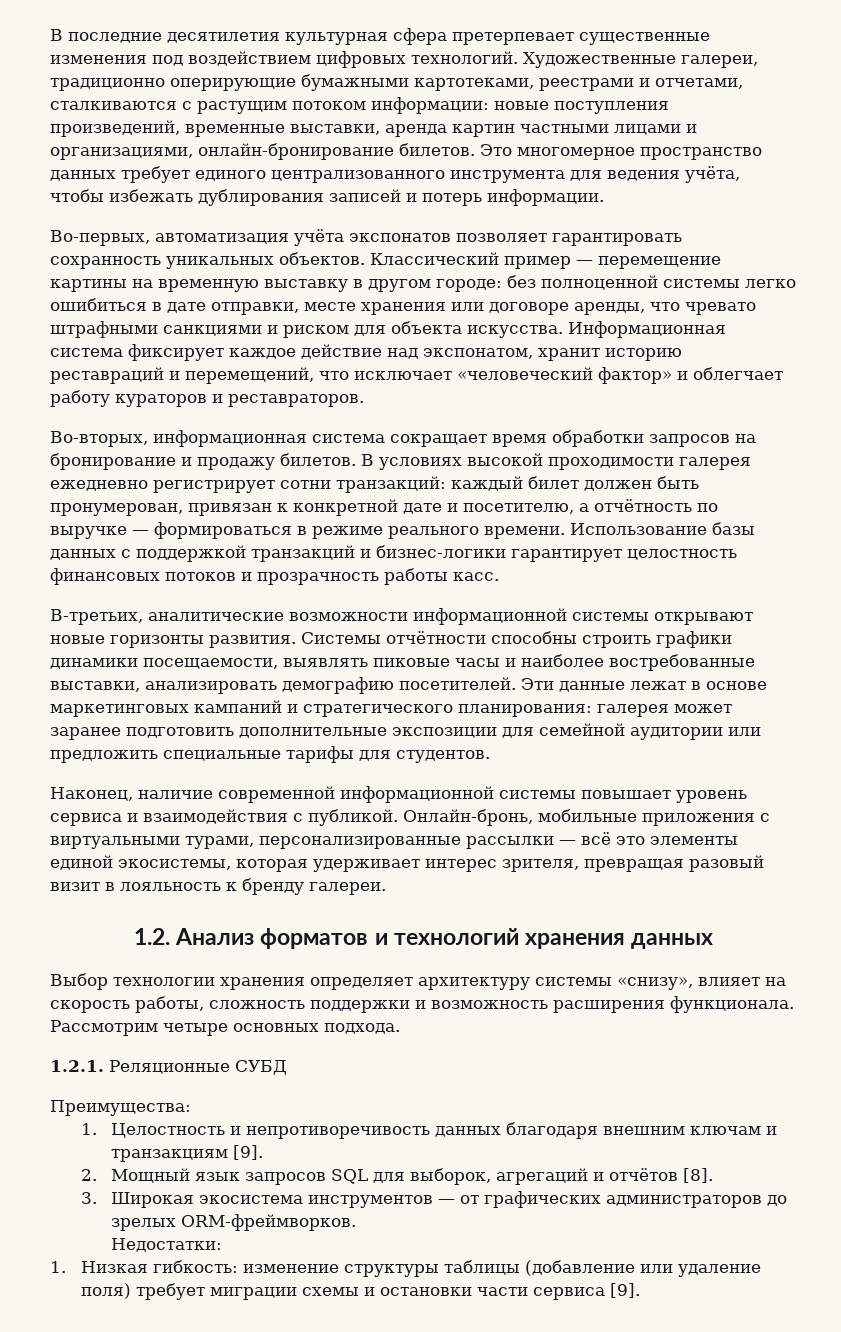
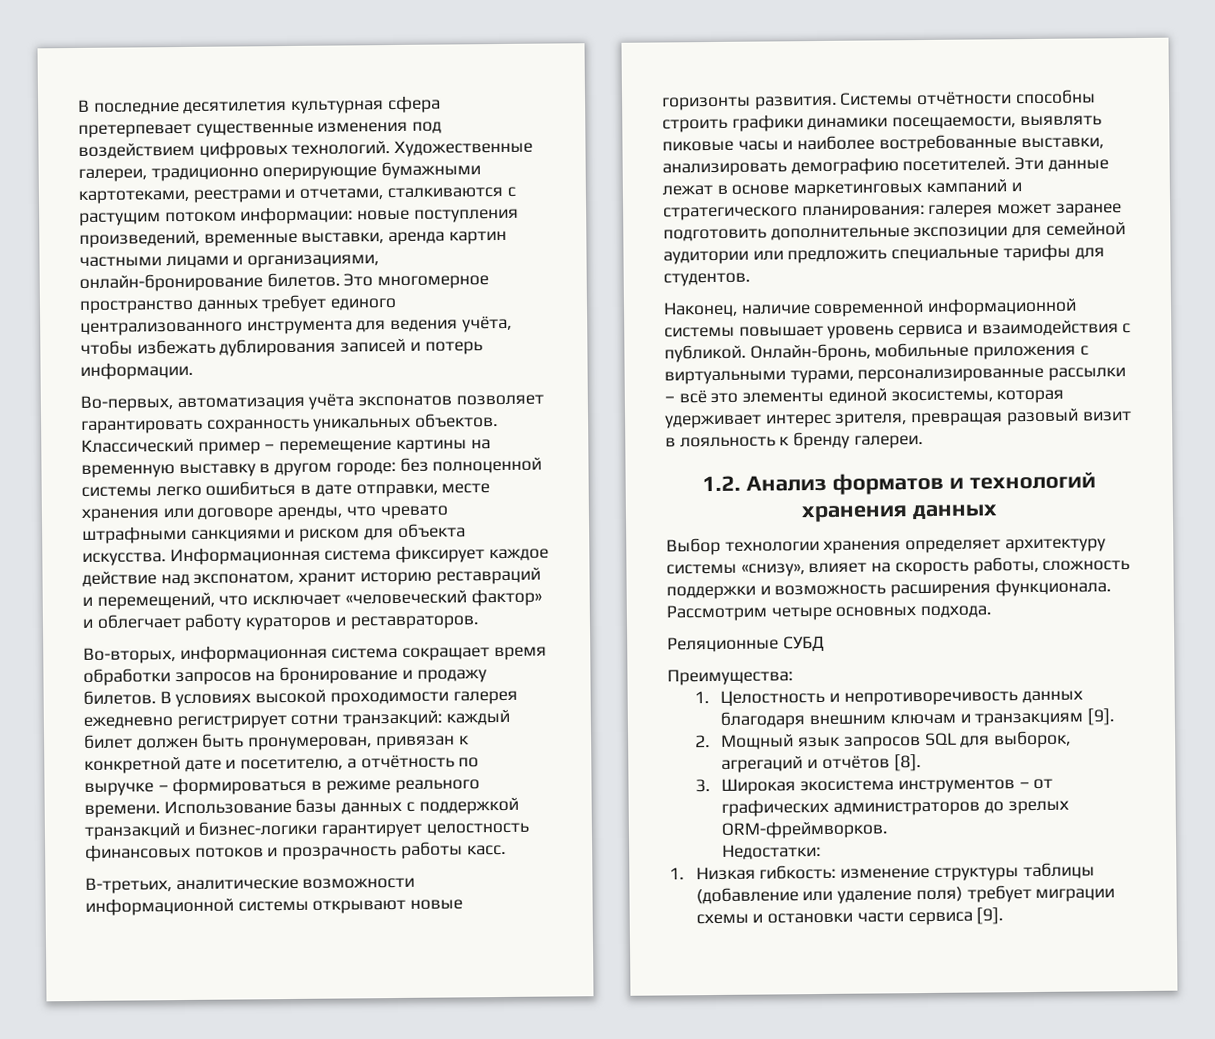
- Классический пример — перемещение картины на временную выставку в другом городе: без полноценной системы легко ошибиться в дате отправки, месте хранения или договоре аренды, что чревато штрафными санкциями и риском для объекта искусства.
+ Классический пример – перемещение картины на временную выставку в другом городе: без полноценной системы легко ошибиться в дате отправки, месте хранения или договоре аренды, что чревато штрафными санкциями и риском для объекта искусства.
- В условиях высокой проходимости галерея ежедневно регистрирует сотни транзакций: каждый билет должен быть пронумерован, привязан к конкретной дате и посетителю, а отчётность по выручке — формироваться в режиме реального времени.
+ В условиях высокой проходимости галерея ежедневно регистрирует сотни транзакций: каждый билет должен быть пронумерован, привязан к конкретной дате и посетителю, а отчётность по выручке – формироваться в режиме реального времени.
- Онлайн-бронь, мобильные приложения с виртуальными турами, персонализированные рассылки — всё это элементы единой экосистемы, которая удерживает интерес зрителя, превращая разовый визит в лояльность к бренду галереи.
+ Онлайн-бронь, мобильные приложения с виртуальными турами, персонализированные рассылки – всё это элементы единой экосистемы, которая удерживает интерес зрителя, превращая разовый визит в лояльность к бренду галереи.
- 1.2.1. Реляционные СУБД
+ Реляционные СУБД
- 3. Широкая экосистема инструментов — от графических администраторов до зрелых ORM-фреймворков.
+ 3. Широкая экосистема инструментов – от графических администраторов до зрелых ORM-фреймворков.

